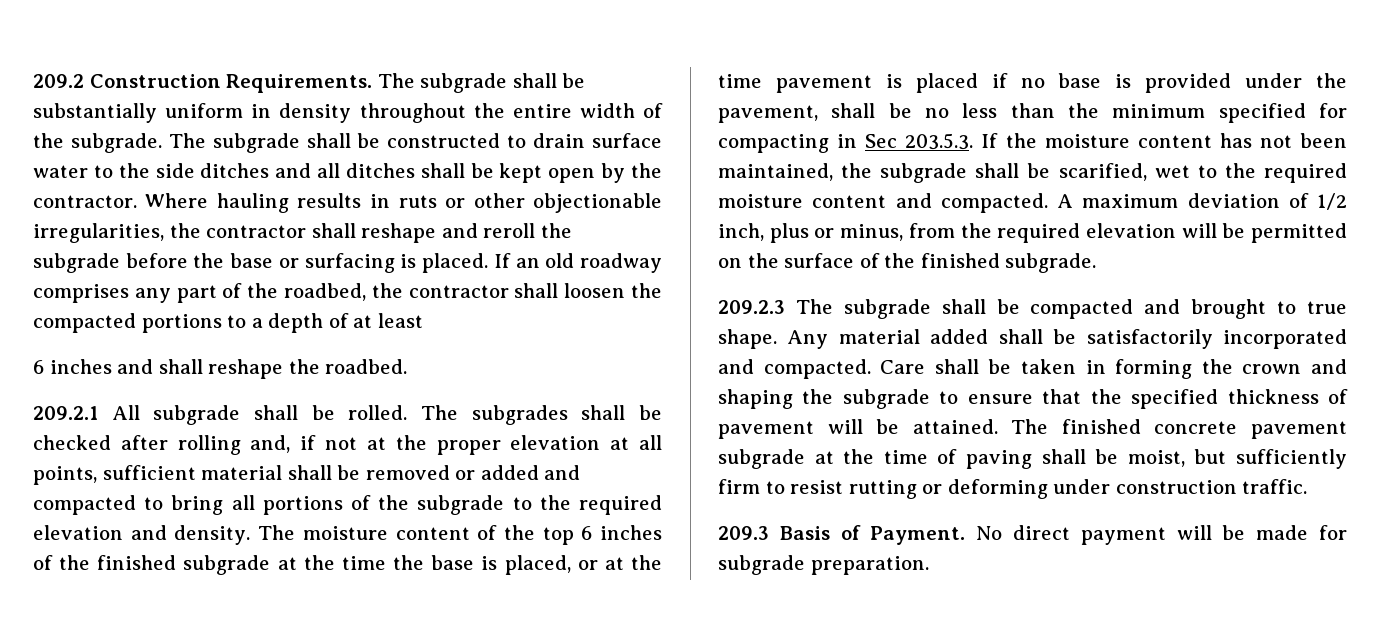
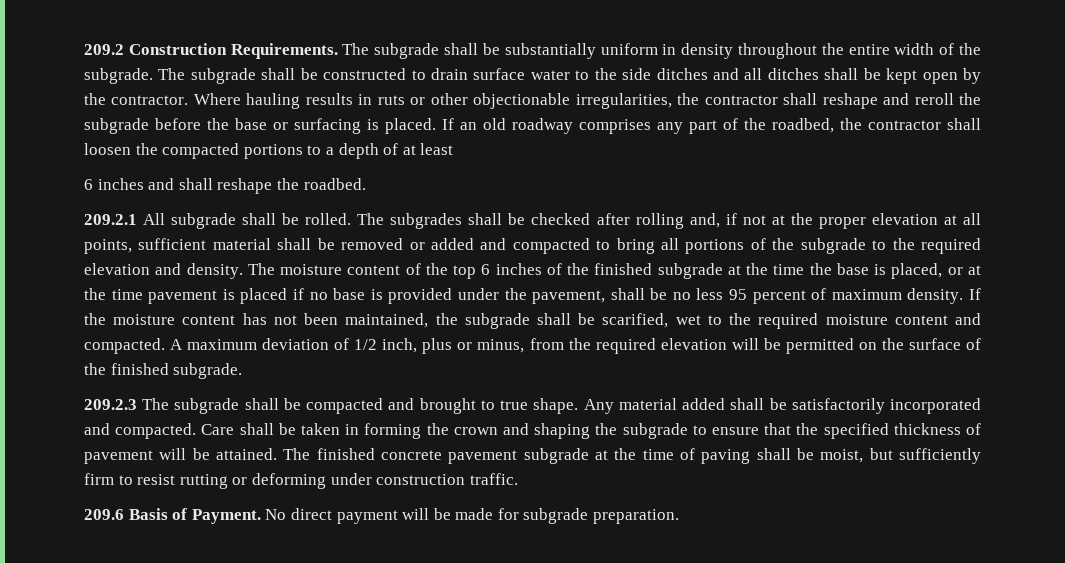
- The moisture content of the top 6 inches of the finished subgrade at the time the base is placed, or at the time pavement is placed if no base is provided under the pavement, shall be no less than the minimum specified for compacting in Sec 203.5.3. If the moisture content has not been maintained, the subgrade shall be scarified, wet to the required moisture content and compacted.
+ The moisture content of the top 6 inches of the finished subgrade at the time the base is placed, or at the time pavement is placed if no base is provided under the pavement, shall be no less 95 percent of maximum density. If the moisture content has not been maintained, the subgrade shall be scarified, wet to the required moisture content and compacted.
- 209.3 Basis of Payment.
+ 209.6 Basis of Payment.

